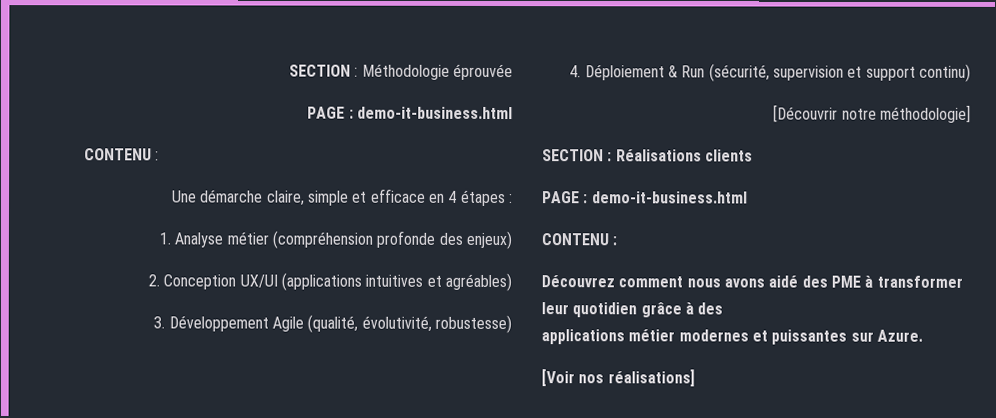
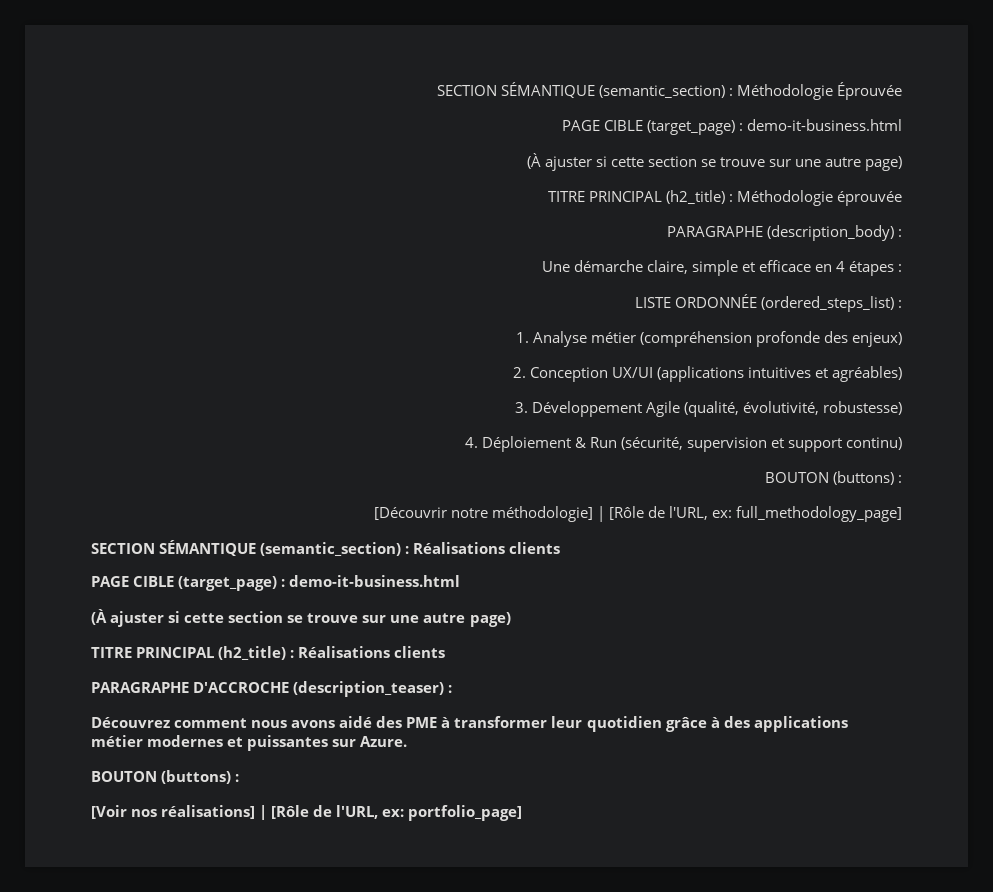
- SECTION : Méthodologie éprouvée
- PAGE : demo-it-business.html
- CONTENU :
+ SECTION SÉMANTIQUE (semantic_section) : Méthodologie Éprouvée
+ PAGE CIBLE (target_page) : demo-it-business.html
+ (À ajuster si cette section se trouve sur une autre page)
+ TITRE PRINCIPAL (h2_title) : Méthodologie éprouvée
+ PARAGRAPHE (description_body) :
+ LISTE ORDONNÉE (ordered_steps_list) :
  4. Déploiement & Run (sécurité, supervision et support continu)
+ BOUTON (buttons) :
- [Découvrir notre méthodologie]
- SECTION : Réalisations clients
- PAGE : demo-it-business.html
- CONTENU :
+ [Découvrir notre méthodologie] | [Rôle de l'URL, ex: full_methodology_page]
+ SECTION SÉMANTIQUE (semantic_section) : Réalisations clients
+ PAGE CIBLE (target_page) : demo-it-business.html
+ (À ajuster si cette section se trouve sur une autre page)
+ TITRE PRINCIPAL (h2_title) : Réalisations clients
+ PARAGRAPHE D'ACCROCHE (description_teaser) :
- Découvrez comment nous avons aidé des PME à transformer leur quotidien grâce à des
- applications métier modernes et puissantes sur Azure.
+ Découvrez comment nous avons aidé des PME à transformer leur quotidien grâce à des applications métier modernes et puissantes sur Azure.
+ BOUTON (buttons) :
- [Voir nos réalisations]
+ [Voir nos réalisations] | [Rôle de l'URL, ex: portfolio_page]

